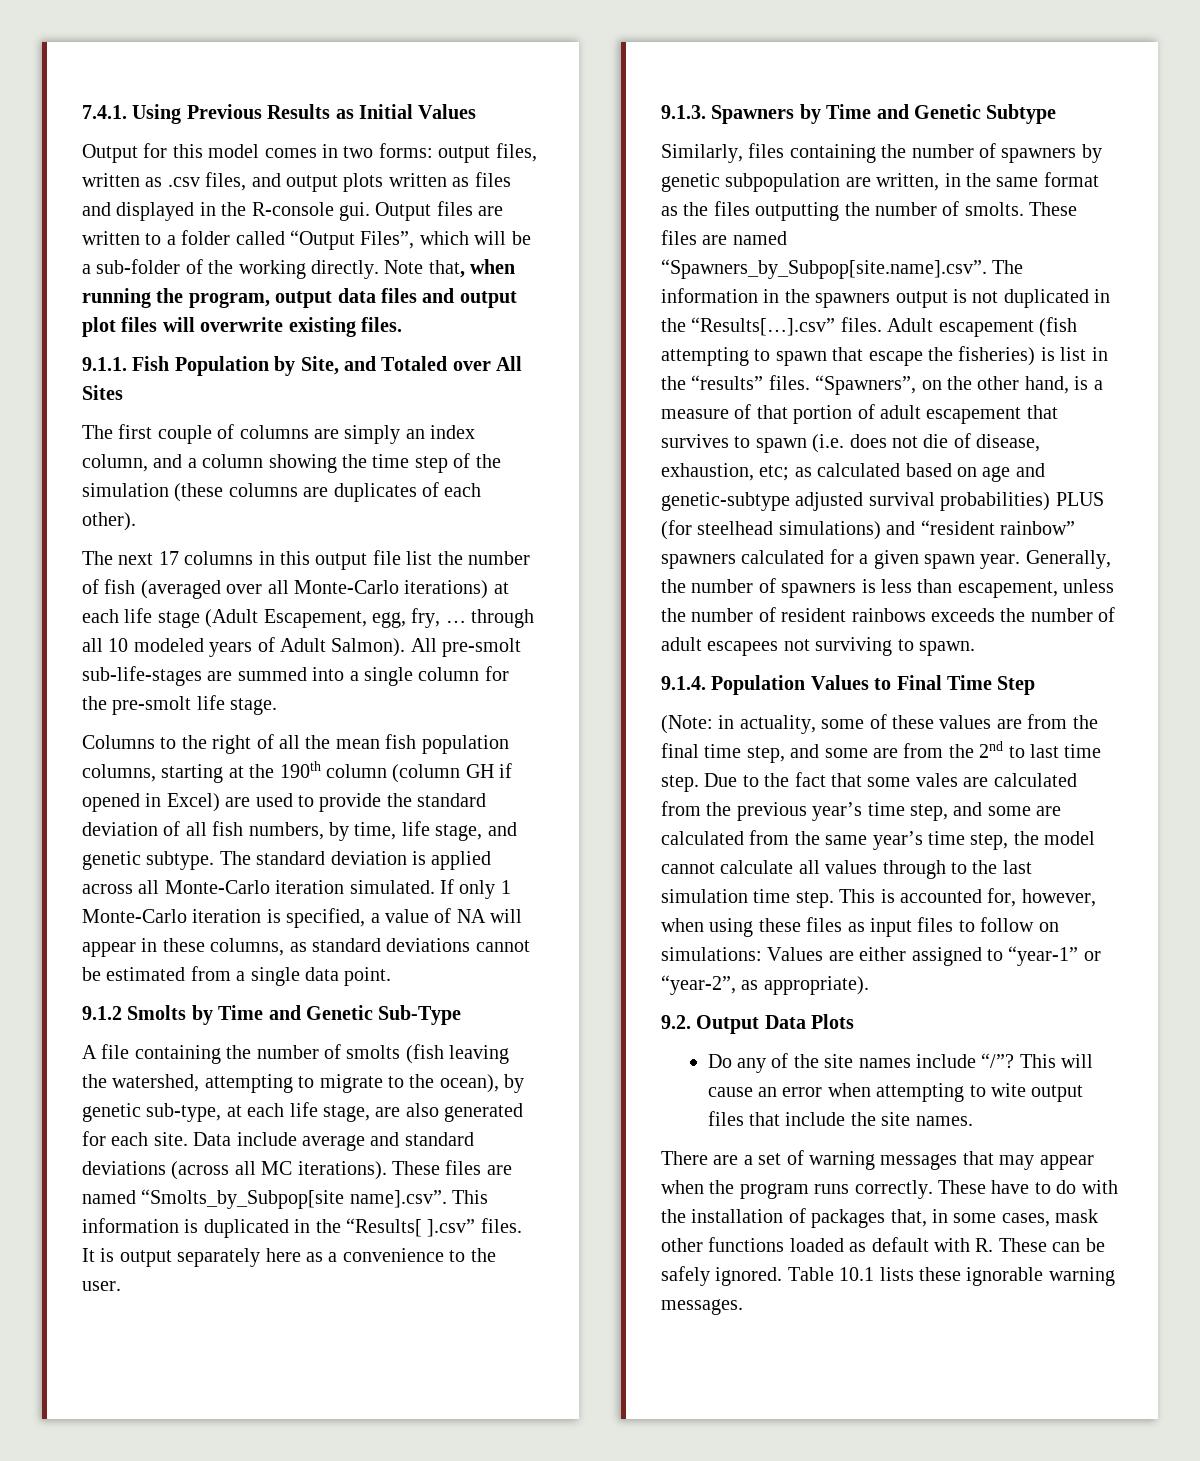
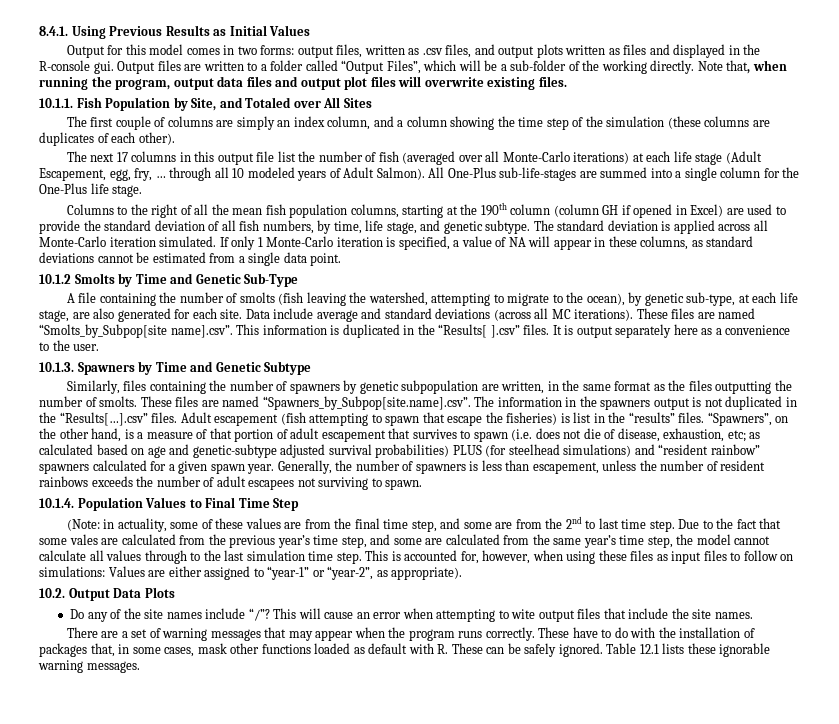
- 7.4.1. Using Previous Results as Initial Values
+ 8.4.1. Using Previous Results as Initial Values
- 9.1.1. Fish Population by Site, and Totaled over All Sites
+ 10.1.1. Fish Population by Site, and Totaled over All Sites
- All pre-smolt sub-life-stages are summed into a single column for the pre-smolt life stage.
+ All One-Plus sub-life-stages are summed into a single column for the One-Plus life stage.
- 9.1.2 Smolts by Time and Genetic Sub-Type
+ 10.1.2 Smolts by Time and Genetic Sub-Type
- 9.1.3. Spawners by Time and Genetic Subtype
+ 10.1.3. Spawners by Time and Genetic Subtype
- 9.1.4. Population Values to Final Time Step
+ 10.1.4. Population Values to Final Time Step
- 9.2. Output Data Plots
+ 10.2. Output Data Plots
- Table 10.1 lists these ignorable warning messages.
+ Table 12.1 lists these ignorable warning messages.

